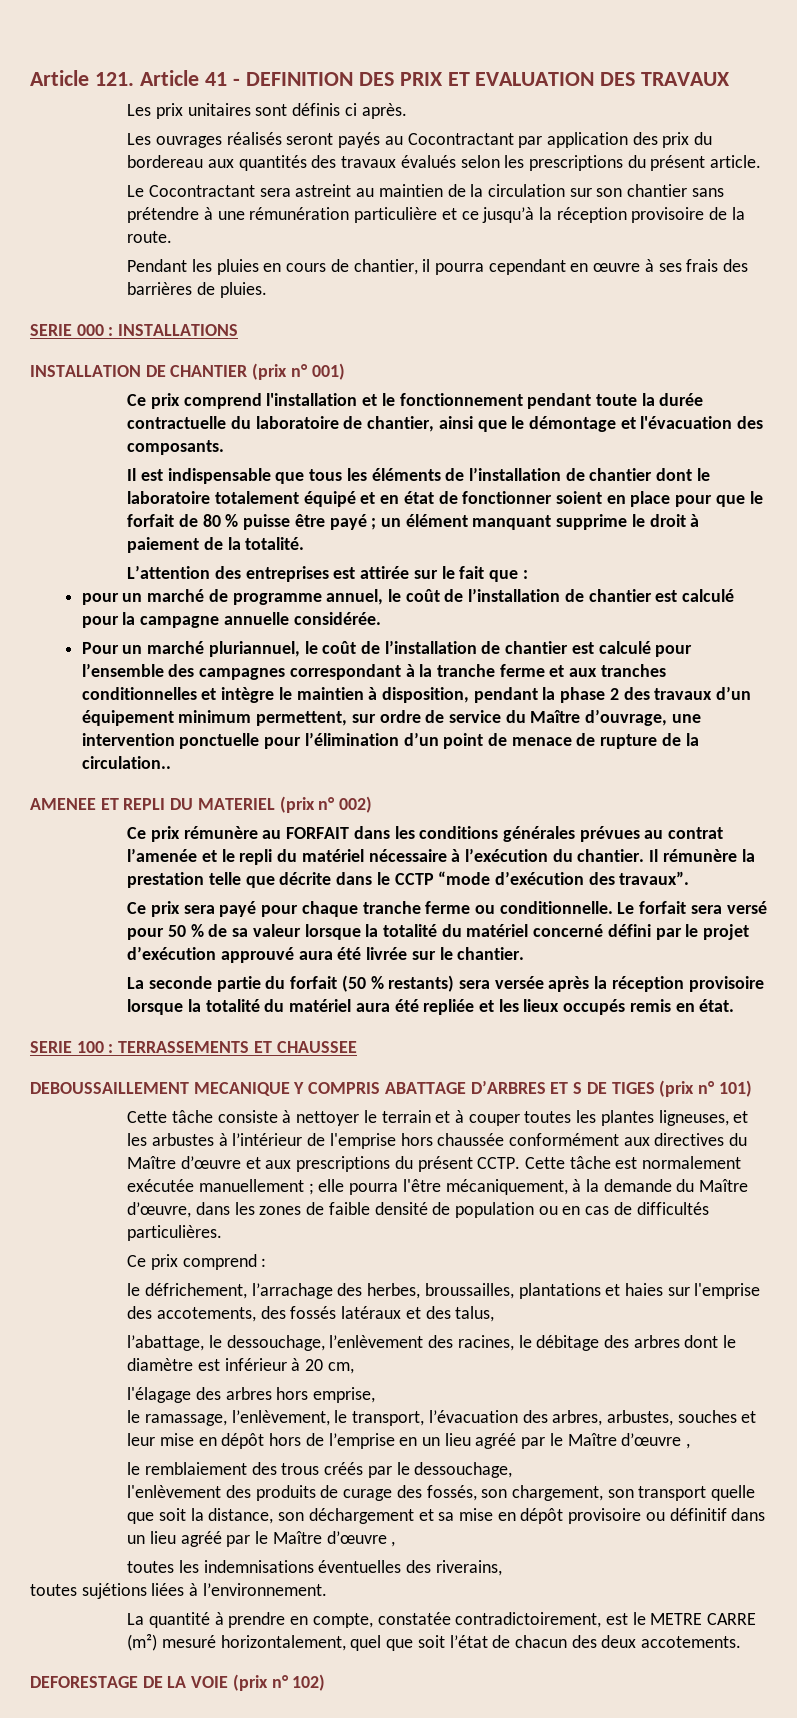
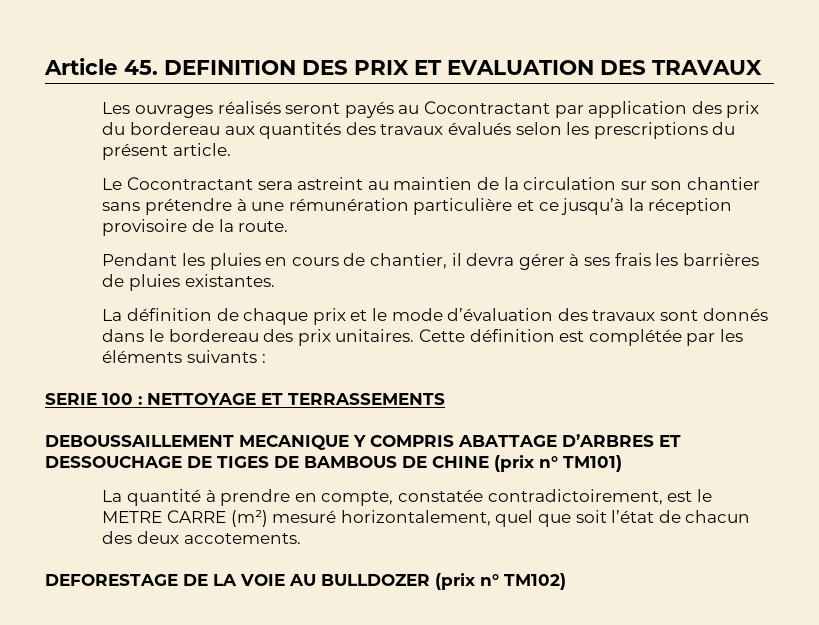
- Article 121. Article 41 - DEFINITION DES PRIX ET EVALUATION DES TRAVAUX
+ Article 45. DEFINITION DES PRIX ET EVALUATION DES TRAVAUX
- Les prix unitaires sont définis ci après.
- Pendant les pluies en cours de chantier, il pourra cependant en œuvre à ses frais des barrières de pluies.
- SERIE 000 : INSTALLATIONS
- INSTALLATION DE CHANTIER (prix n° 001)
- Ce prix comprend l'installation et le fonctionnement pendant toute la durée contractuelle du laboratoire de chantier, ainsi que le démontage et l'évacuation des composants.
- Il est indispensable que tous les éléments de l’installation de chantier dont le laboratoire totalement équipé et en état de fonctionner soient en place pour que le forfait de 80 % puisse être payé ; un élément manquant supprime le droit à paiement de la totalité.
- L’attention des entreprises est attirée sur le fait que :
- pour un marché de programme annuel, le coût de l’installation de chantier est calculé pour la campagne annuelle considérée.
- Pour un marché pluriannuel, le coût de l’installation de chantier est calculé pour l’ensemble des campagnes correspondant à la tranche ferme et aux tranches conditionnelles et intègre le maintien à disposition, pendant la phase 2 des travaux d’un équipement minimum permettent, sur ordre de service du Maître d’ouvrage, une intervention ponctuelle pour l’élimination d’un point de menace de rupture de la circulation..
- AMENEE ET REPLI DU MATERIEL (prix n° 002)
- Ce prix rémunère au FORFAIT dans les conditions générales prévues au contrat l’amenée et le repli du matériel nécessaire à l’exécution du chantier. Il rémunère la prestation telle que décrite dans le CCTP “mode d’exécution des travaux”.
- Ce prix sera payé pour chaque tranche ferme ou conditionnelle. Le forfait sera versé pour 50 % de sa valeur lorsque la totalité du matériel concerné défini par le projet d’exécution approuvé aura été livrée sur le chantier.
- La seconde partie du forfait (50 % restants) sera versée après la réception provisoire lorsque la totalité du matériel aura été repliée et les lieux occupés remis en état.
+ Pendant les pluies en cours de chantier, il devra gérer à ses frais les barrières de pluies existantes.
+ La définition de chaque prix et le mode d’évaluation des travaux sont donnés dans le bordereau des prix unitaires. Cette définition est complétée par les éléments suivants :
- SERIE 100 : TERRASSEMENTS ET CHAUSSEE
+ SERIE 100 : NETTOYAGE ET TERRASSEMENTS
- DEBOUSSAILLEMENT MECANIQUE Y COMPRIS ABATTAGE D’ARBRES ET S DE TIGES (prix n° 101)
- Cette tâche consiste à nettoyer le terrain et à couper toutes les plantes ligneuses, et les arbustes à l’intérieur de l'emprise hors chaussée conformément aux directives du Maître d’œuvre et aux prescriptions du présent CCTP. Cette tâche est normalement exécutée manuellement ; elle pourra l'être mécaniquement, à la demande du Maître d’œuvre, dans les zones de faible densité de population ou en cas de difficultés particulières.
- Ce prix comprend :
- le défrichement, l’arrachage des herbes, broussailles, plantations et haies sur l'emprise des accotements, des fossés latéraux et des talus,
- l’abattage, le dessouchage, l’enlèvement des racines, le débitage des arbres dont le diamètre est inférieur à 20 cm,
- l'élagage des arbres hors emprise,
- le ramassage, l’enlèvement, le transport, l’évacuation des arbres, arbustes, souches et leur mise en dépôt hors de l’emprise en un lieu agréé par le Maître d’œuvre ,
- le remblaiement des trous créés par le dessouchage,
- l'enlèvement des produits de curage des fossés, son chargement, son transport quelle que soit la distance, son déchargement et sa mise en dépôt provisoire ou définitif dans un lieu agréé par le Maître d’œuvre ,
- toutes les indemnisations éventuelles des riverains,
- toutes sujétions liées à l’environnement.
+ DEBOUSSAILLEMENT MECANIQUE Y COMPRIS ABATTAGE D’ARBRES ET DESSOUCHAGE DE TIGES DE BAMBOUS DE CHINE (prix n° TM101)
- DEFORESTAGE DE LA VOIE (prix n° 102)
+ DEFORESTAGE DE LA VOIE AU BULLDOZER (prix n° TM102)

